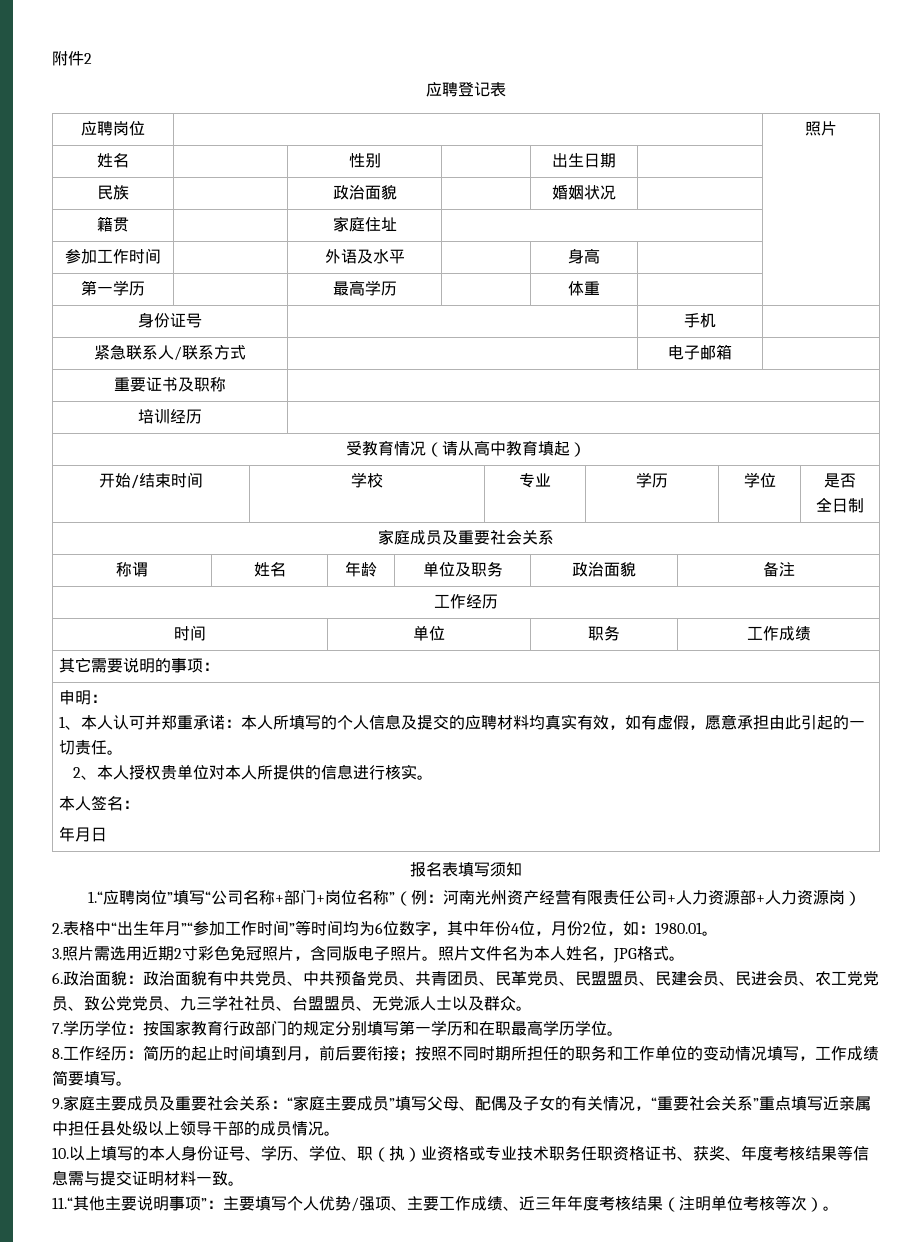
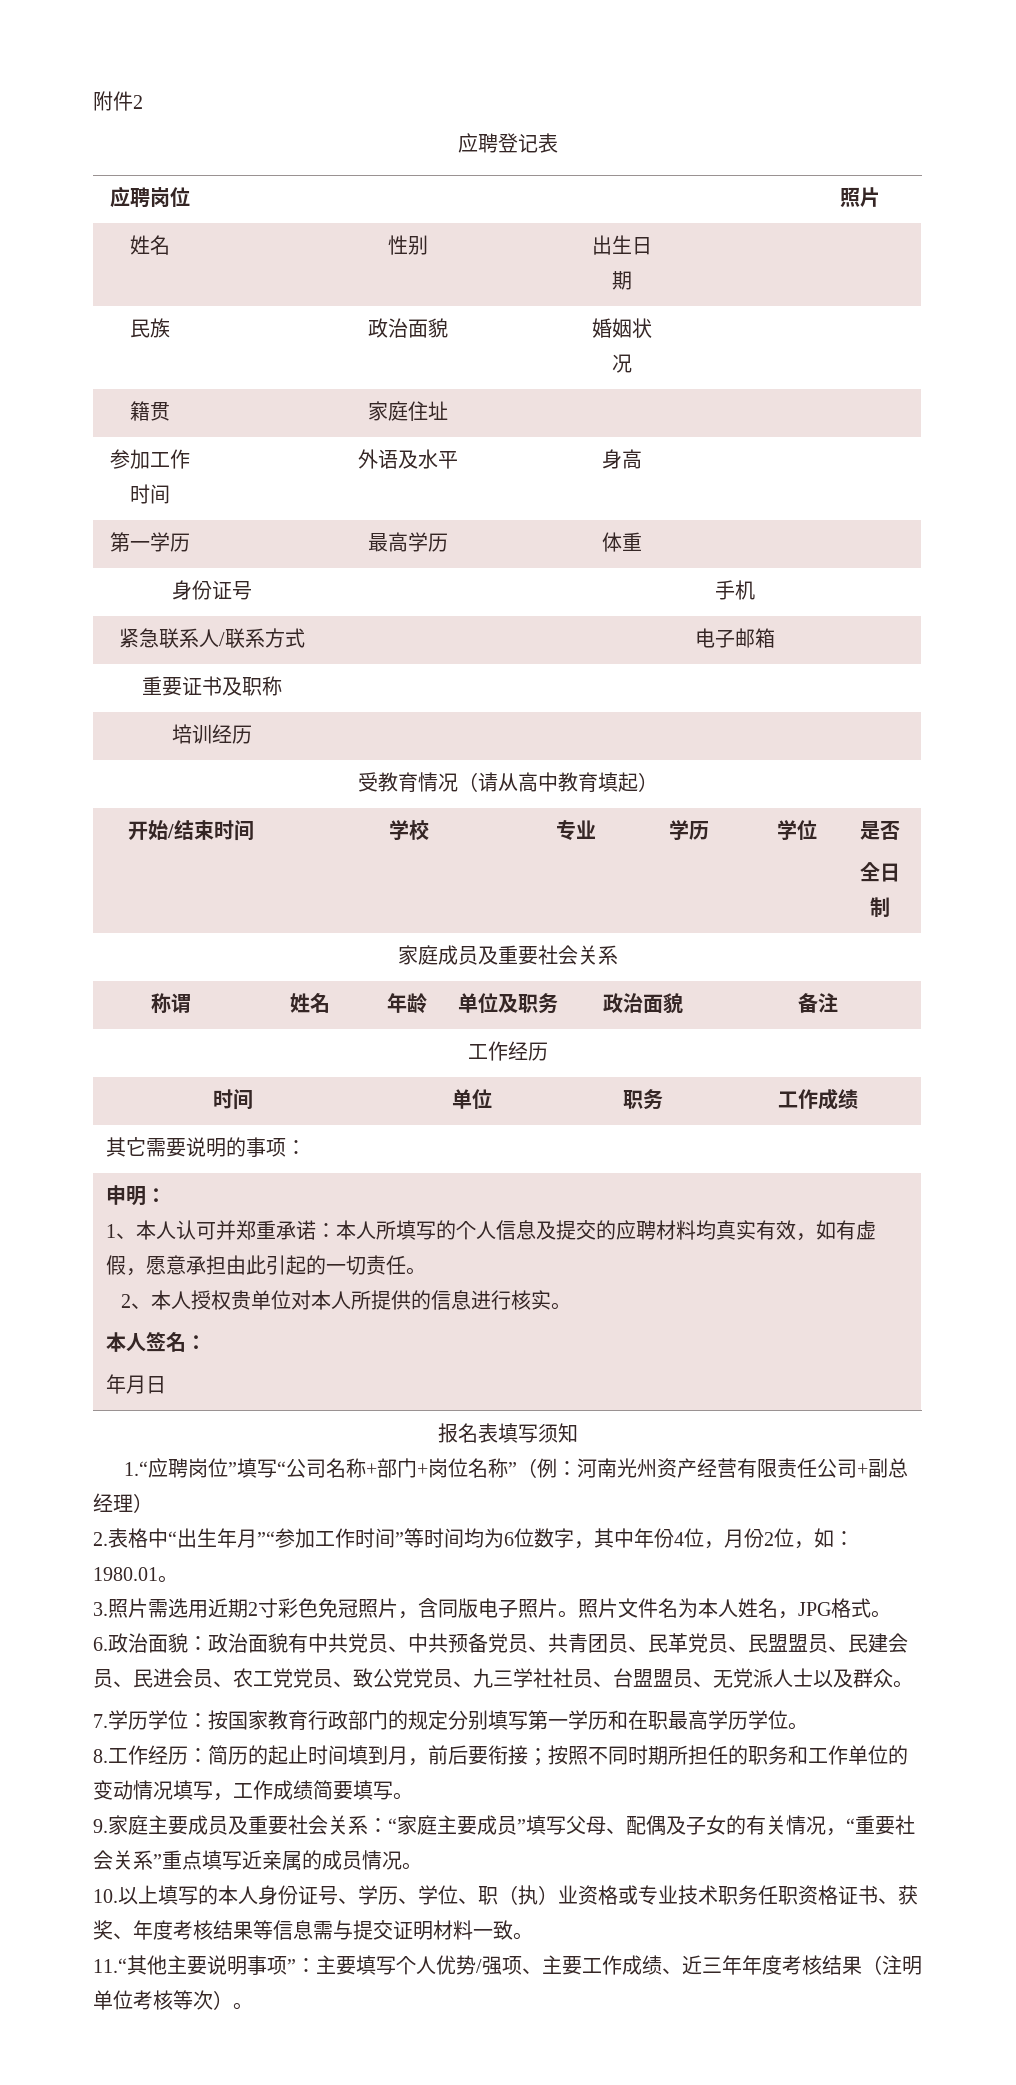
- 1.“应聘岗位”填写“公司名称+部门+岗位名称”（例：河南光州资产经营有限责任公司+人力资源部+人力资源岗）
+ 1.“应聘岗位”填写“公司名称+部门+岗位名称”（例：河南光州资产经营有限责任公司+副总经理）
- 9.家庭主要成员及重要社会关系：“家庭主要成员”填写父母、配偶及子女的有关情况，“重要社会关系”重点填写近亲属中担任县处级以上领导干部的成员情况。
+ 9.家庭主要成员及重要社会关系：“家庭主要成员”填写父母、配偶及子女的有关情况，“重要社会关系”重点填写近亲属的成员情况。

